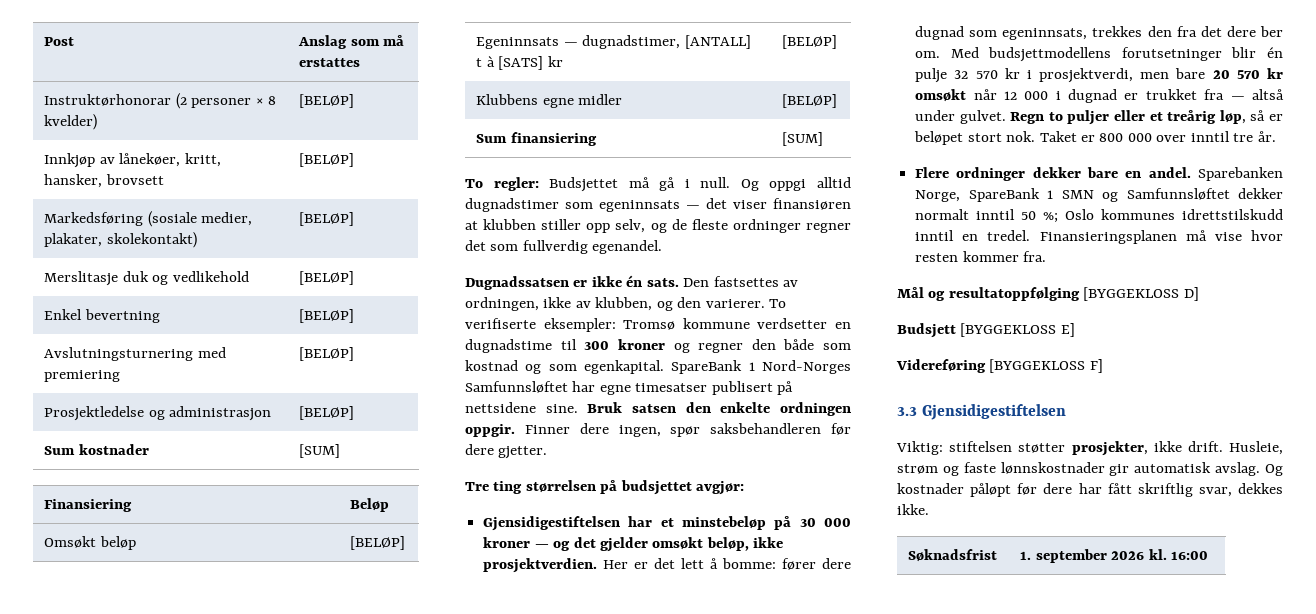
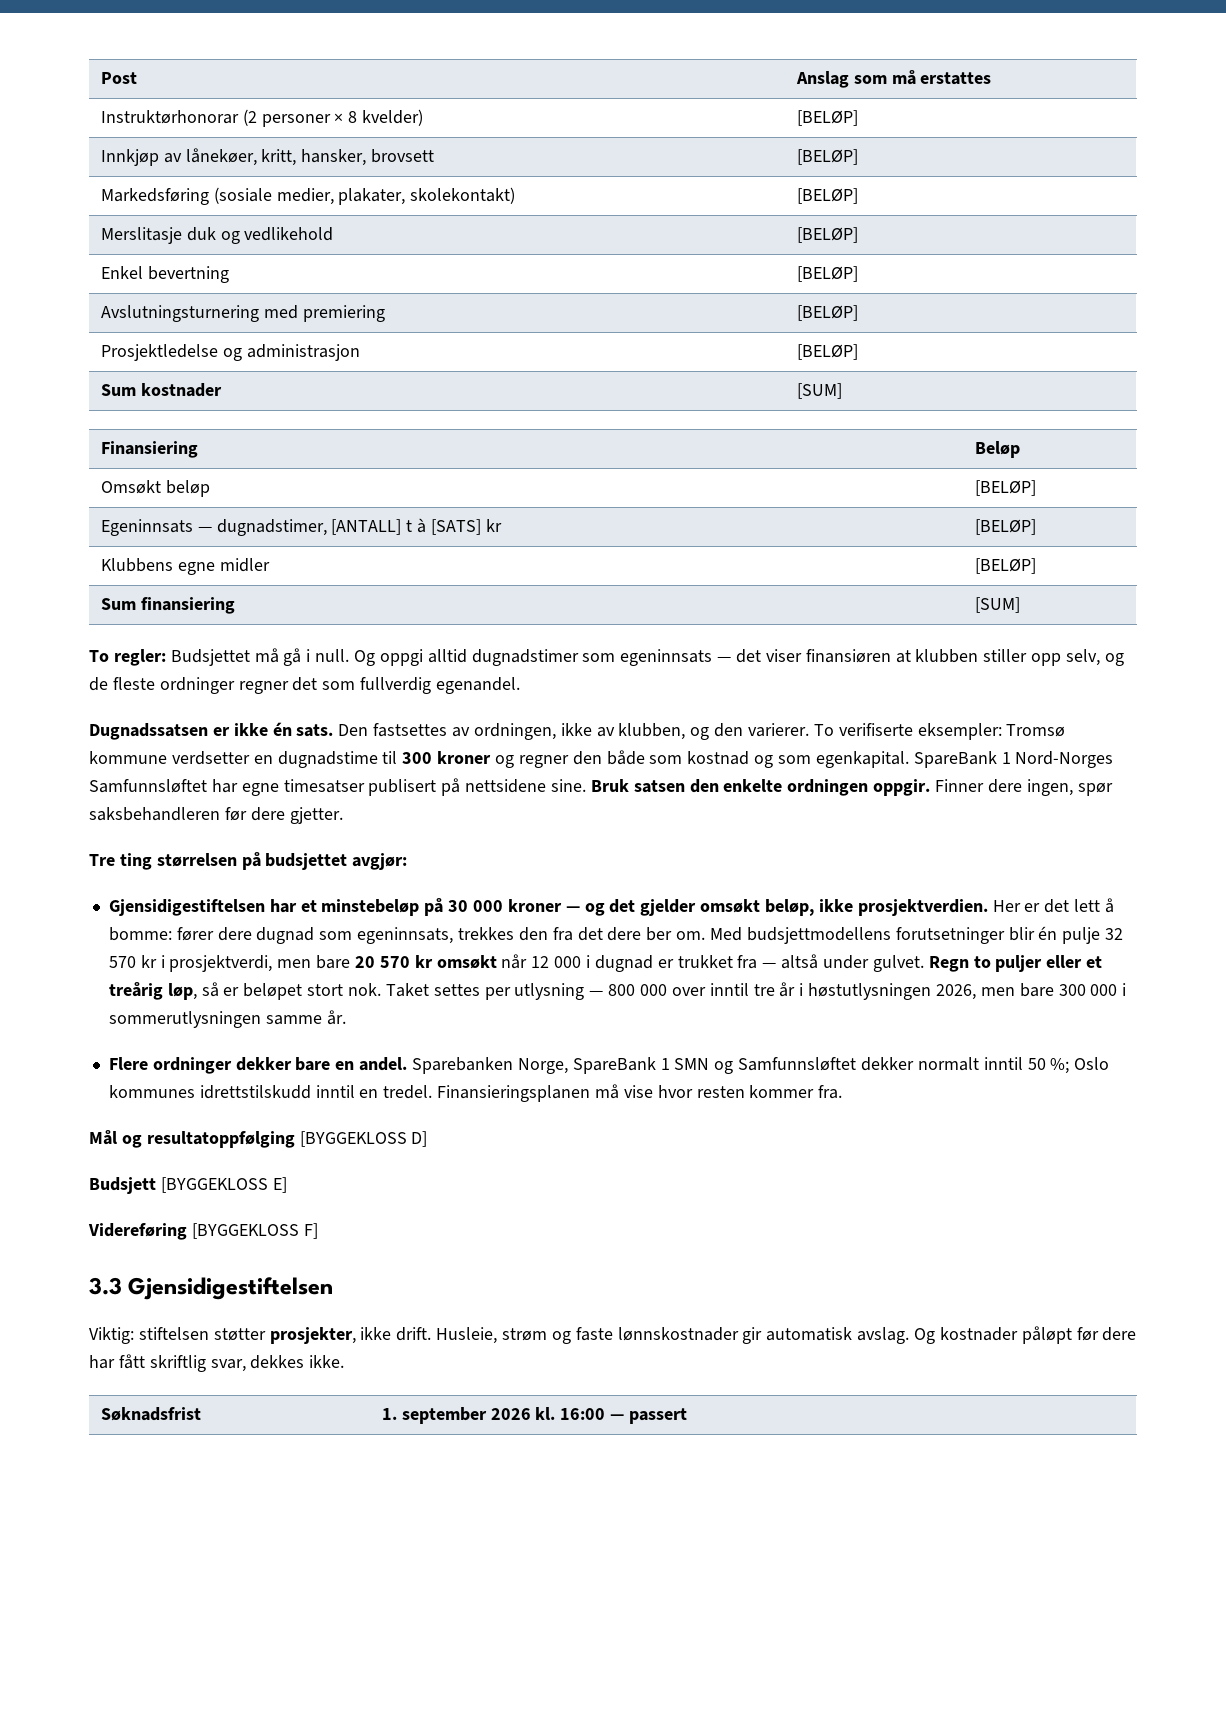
- Taket er 800 000 over inntil tre år.
+ Taket settes per utlysning — 800 000 over inntil tre år i høstutlysningen 2026, men bare 300 000 i sommerutlysningen samme år.
- Søknadsfrist | 1. september 2026 kl. 16:00
+ Søknadsfrist | 1. september 2026 kl. 16:00 — passert

